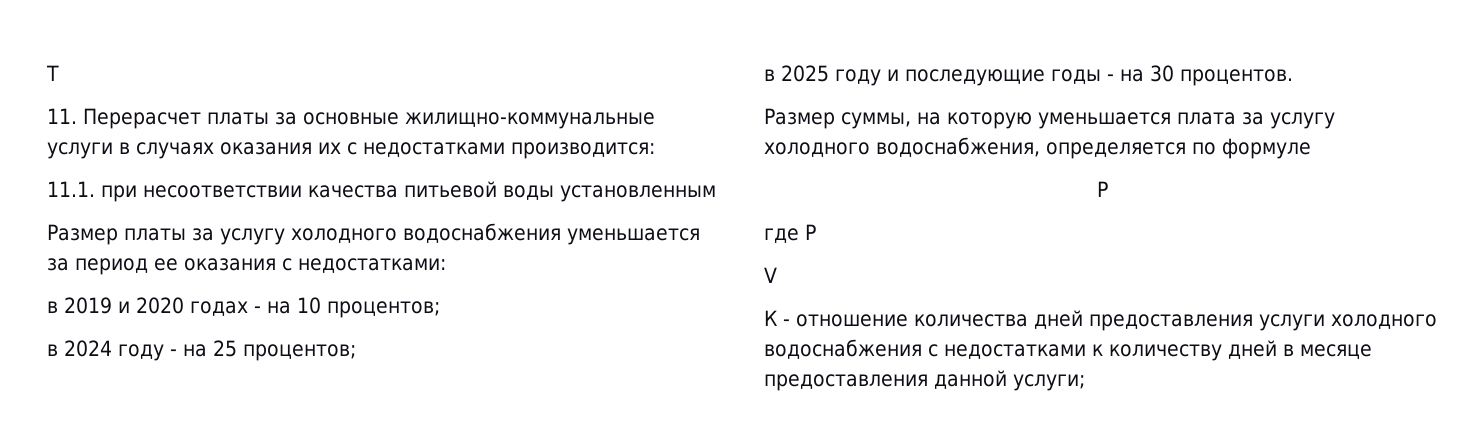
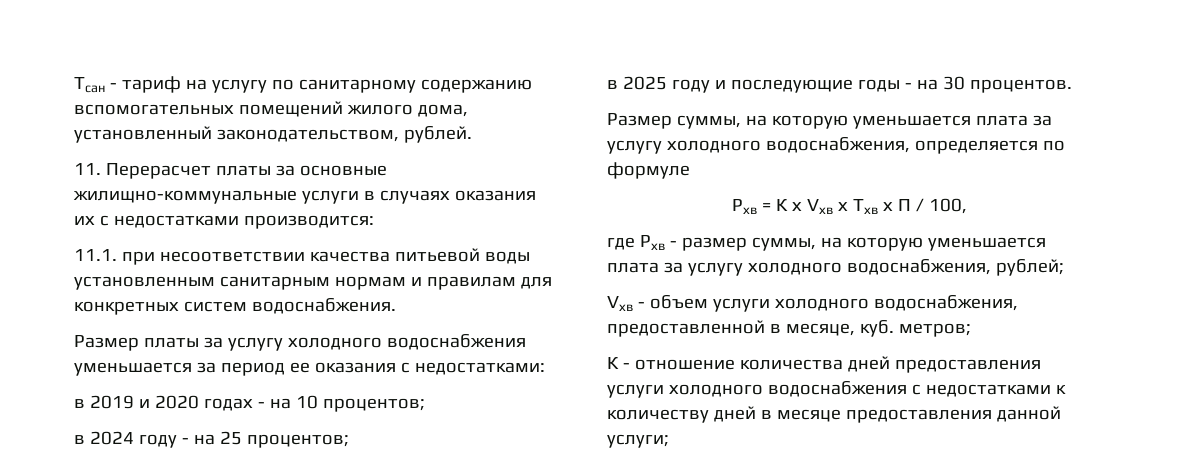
- Т
+ Тсан - тариф на услугу по санитарному содержанию вспомогательных помещений жилого дома, установленный законодательством, рублей.
- 11.1. при несоответствии качества питьевой воды установленным
+ 11.1. при несоответствии качества питьевой воды установленным санитарным нормам и правилам для конкретных систем водоснабжения.
  Размер суммы, на которую уменьшается плата за услугу холодного водоснабжения, определяется по формуле
- Р
- где Р
- V
+ Рхв = К х Vхв х Тхв х П / 100,
+ где Рхв - размер суммы, на которую уменьшается плата за услугу холодного водоснабжения, рублей;
+ Vхв - объем услуги холодного водоснабжения, предоставленной в месяце, куб. метров;

